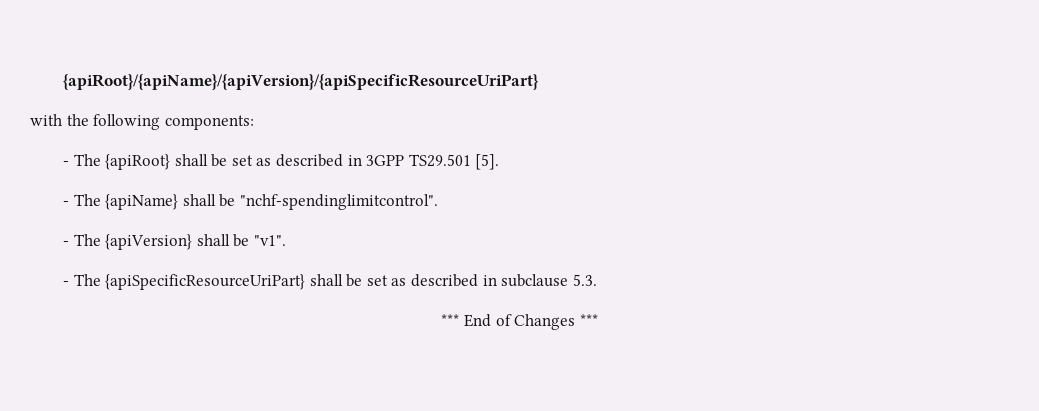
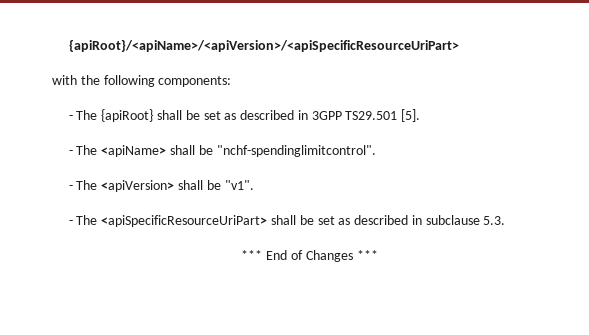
- {apiRoot}/{apiName}/{apiVersion}/{apiSpecificResourceUriPart}
+ {apiRoot}/<apiName>/<apiVersion>/<apiSpecificResourceUriPart>
- - The {apiName} shall be "nchf-spendinglimitcontrol".
+ - The <apiName> shall be "nchf-spendinglimitcontrol".
- - The {apiVersion} shall be "v1".
+ - The <apiVersion> shall be "v1".
- - The {apiSpecificResourceUriPart} shall be set as described in subclause 5.3.
+ - The <apiSpecificResourceUriPart> shall be set as described in subclause 5.3.

